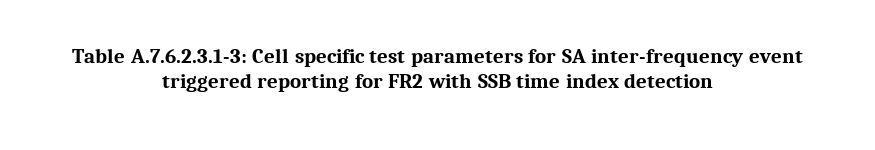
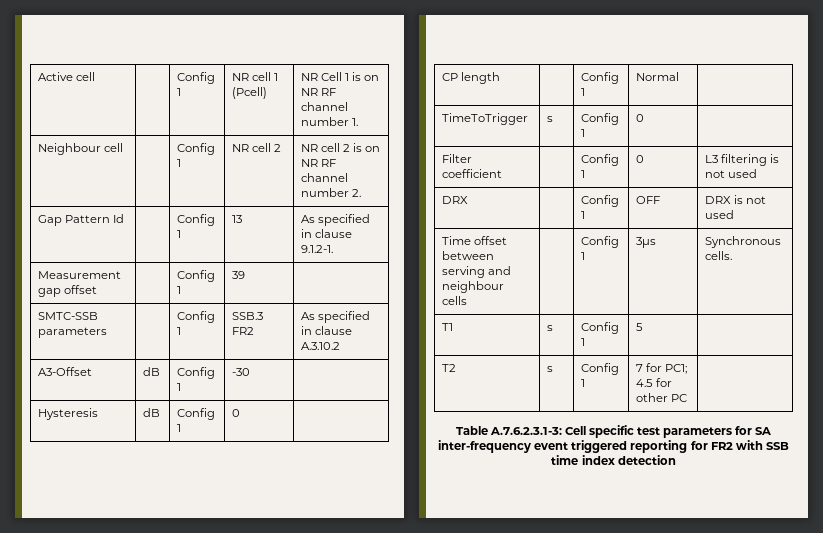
+ Active cell | | Config 1 | NR cell 1 (Pcell) | NR Cell 1 is on NR RF channel number 1.
+ Neighbour cell | | Config 1 | NR cell 2 | NR cell 2 is on NR RF channel number 2.
+ Gap Pattern Id | | Config 1 | 13 | As specified in clause 9.1.2-1.
+ Measurement gap offset | | Config 1 | 39 |
+ SMTC-SSB parameters | | Config 1 | SSB.3 FR2 | As specified in clause A.3.10.2
+ A3-Offset | dB | Config 1 | -30 |
+ Hysteresis | dB | Config 1 | 0 |
+ CP length | | Config 1 | Normal |
+ TimeToTrigger | s | Config 1 | 0 |
+ Filter coefficient | | Config 1 | 0 | L3 filtering is not used
+ DRX | | Config 1 | OFF | DRX is not used
+ Time offset between serving and neighbour cells | | Config 1 | 3μs | Synchronous cells.
+ T1 | s | Config 1 | 5 |
+ T2 | s | Config 1 | 7 for PC1; 4.5 for other PC |

